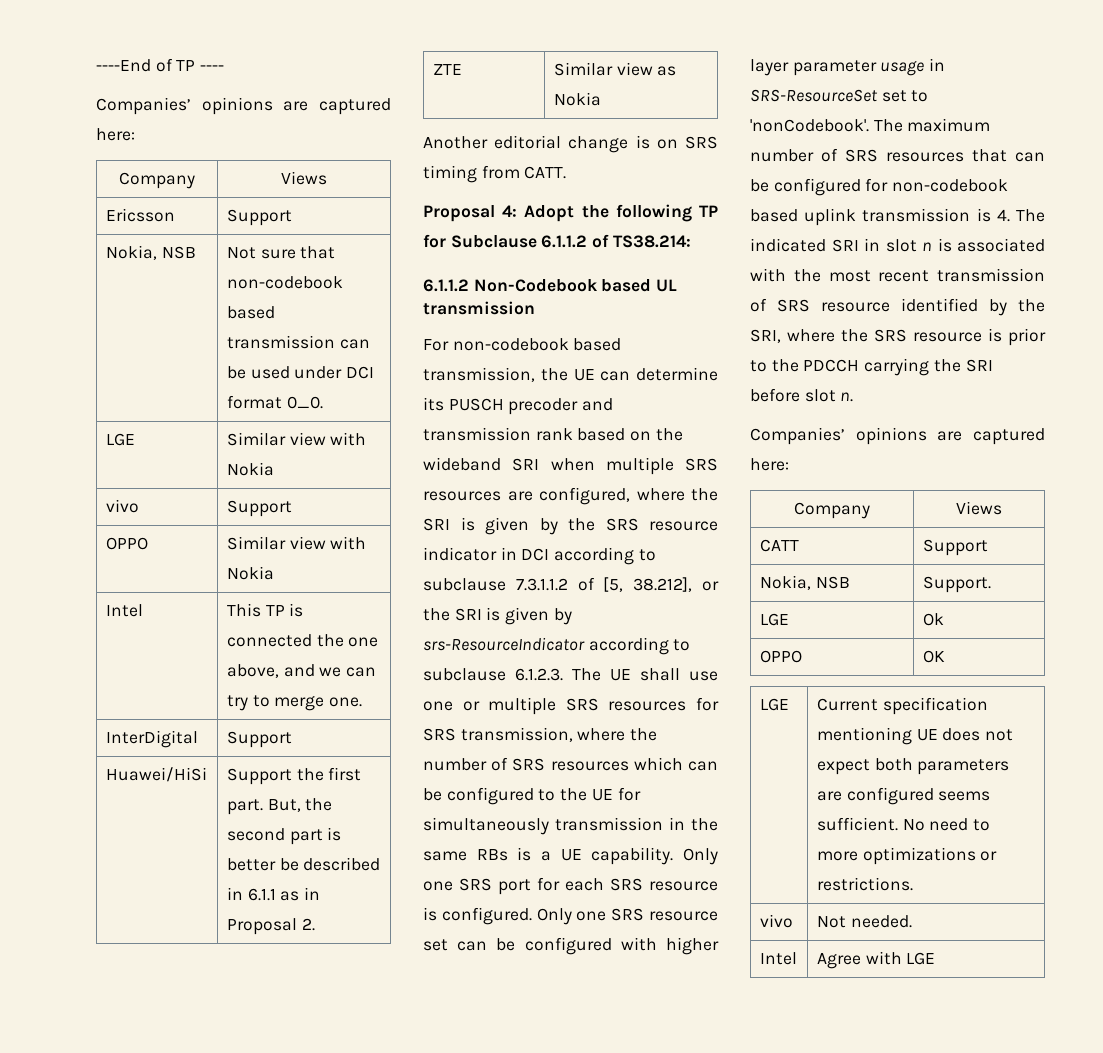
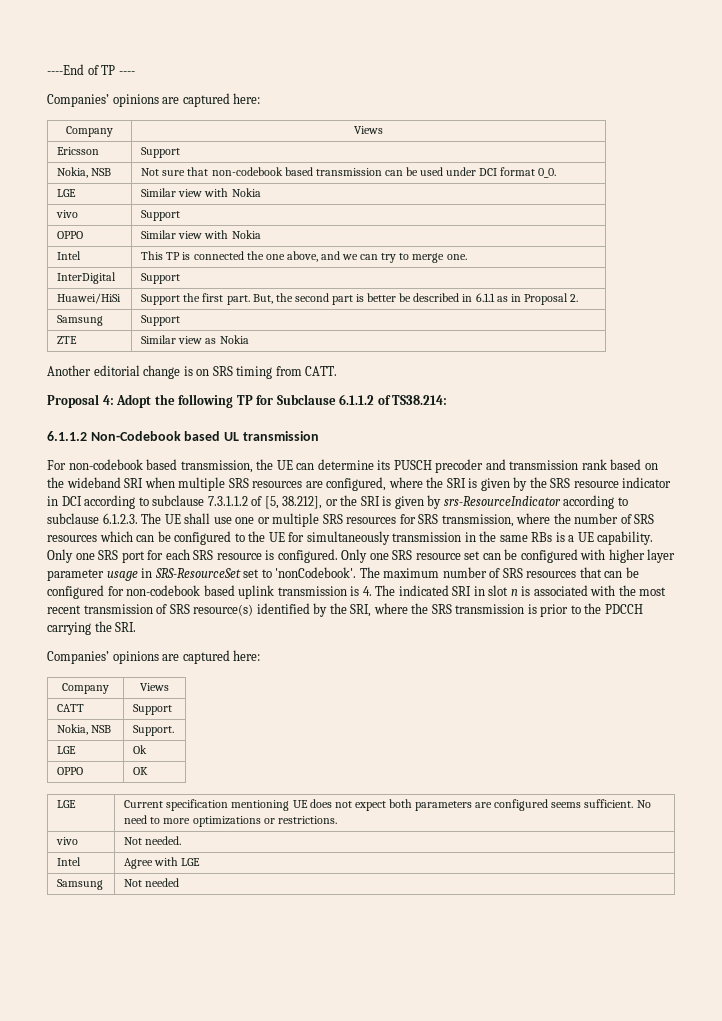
+ Samsung | Support
- The maximum number of SRS resources that can be configured for non-codebook based uplink transmission is 4. The indicated SRI in slot n is associated with the most recent transmission of SRS resource identified by the SRI, where the SRS resource is prior to the PDCCH carrying the SRI before slot n.
+ The maximum number of SRS resources that can be configured for non-codebook based uplink transmission is 4. The indicated SRI in slot n is associated with the most recent transmission of SRS resource(s) identified by the SRI, where the SRS transmission is prior to the PDCCH carrying the SRI.
+ Samsung | Not needed

